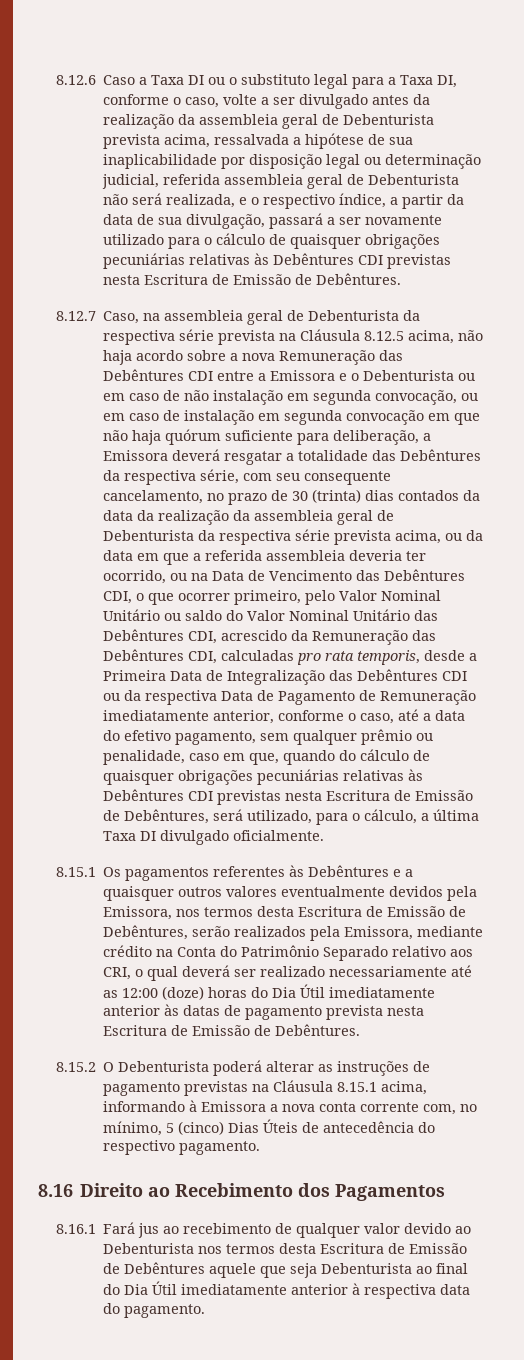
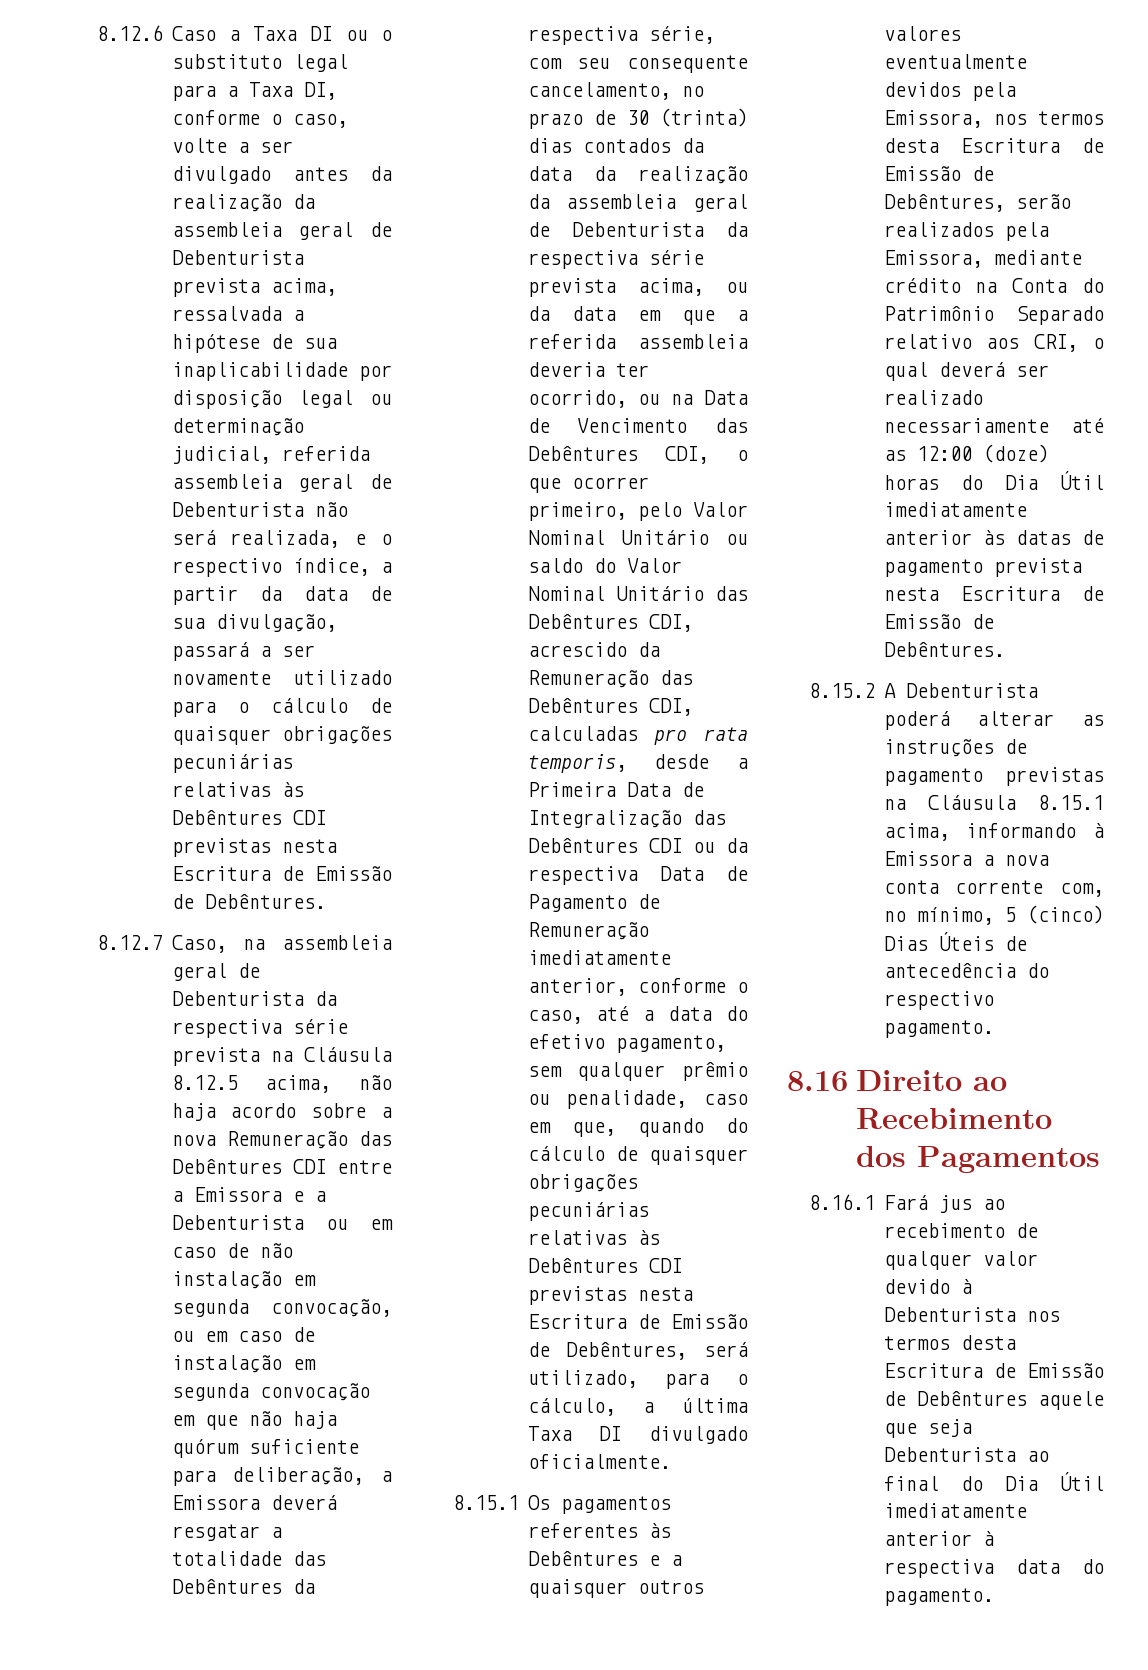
- 8.12.7 Caso, na assembleia geral de Debenturista da respectiva série prevista na Cláusula 8.12.5 acima, não haja acordo sobre a nova Remuneração das Debêntures CDI entre a Emissora e o Debenturista ou em caso de não instalação em segunda convocação, ou em caso de instalação em segunda convocação em que não haja quórum suficiente para deliberação, a Emissora deverá resgatar a totalidade das Debêntures da respectiva série, com seu consequente cancelamento, no prazo de 30 (trinta) dias contados da data da realização da assembleia geral de Debenturista da respectiva série prevista acima, ou da data em que a referida assembleia deveria ter ocorrido, ou na Data de Vencimento das Debêntures CDI, o que ocorrer primeiro, pelo Valor Nominal Unitário ou saldo do Valor Nominal Unitário das Debêntures CDI, acrescido da Remuneração das Debêntures CDI, calculadas pro rata temporis, desde a Primeira Data de Integralização das Debêntures CDI ou da respectiva Data de Pagamento de Remuneração imediatamente anterior, conforme o caso, até a data do efetivo pagamento, sem qualquer prêmio ou penalidade, caso em que, quando do cálculo de quaisquer obrigações pecuniárias relativas às Debêntures CDI previstas nesta Escritura de Emissão de Debêntures, será utilizado, para o cálculo, a última Taxa DI divulgado oficialmente.
+ 8.12.7 Caso, na assembleia geral de Debenturista da respectiva série prevista na Cláusula 8.12.5 acima, não haja acordo sobre a nova Remuneração das Debêntures CDI entre a Emissora e a Debenturista ou em caso de não instalação em segunda convocação, ou em caso de instalação em segunda convocação em que não haja quórum suficiente para deliberação, a Emissora deverá resgatar a totalidade das Debêntures da respectiva série, com seu consequente cancelamento, no prazo de 30 (trinta) dias contados da data da realização da assembleia geral de Debenturista da respectiva série prevista acima, ou da data em que a referida assembleia deveria ter ocorrido, ou na Data de Vencimento das Debêntures CDI, o que ocorrer primeiro, pelo Valor Nominal Unitário ou saldo do Valor Nominal Unitário das Debêntures CDI, acrescido da Remuneração das Debêntures CDI, calculadas pro rata temporis, desde a Primeira Data de Integralização das Debêntures CDI ou da respectiva Data de Pagamento de Remuneração imediatamente anterior, conforme o caso, até a data do efetivo pagamento, sem qualquer prêmio ou penalidade, caso em que, quando do cálculo de quaisquer obrigações pecuniárias relativas às Debêntures CDI previstas nesta Escritura de Emissão de Debêntures, será utilizado, para o cálculo, a última Taxa DI divulgado oficialmente.
- 8.15.2 O Debenturista poderá alterar as instruções de pagamento previstas na Cláusula 8.15.1 acima, informando à Emissora a nova conta corrente com, no mínimo, 5 (cinco) Dias Úteis de antecedência do respectivo pagamento.
+ 8.15.2 A Debenturista poderá alterar as instruções de pagamento previstas na Cláusula 8.15.1 acima, informando à Emissora a nova conta corrente com, no mínimo, 5 (cinco) Dias Úteis de antecedência do respectivo pagamento.
- 8.16.1 Fará jus ao recebimento de qualquer valor devido ao Debenturista nos termos desta Escritura de Emissão de Debêntures aquele que seja Debenturista ao final do Dia Útil imediatamente anterior à respectiva data do pagamento.
+ 8.16.1 Fará jus ao recebimento de qualquer valor devido à Debenturista nos termos desta Escritura de Emissão de Debêntures aquele que seja Debenturista ao final do Dia Útil imediatamente anterior à respectiva data do pagamento.

